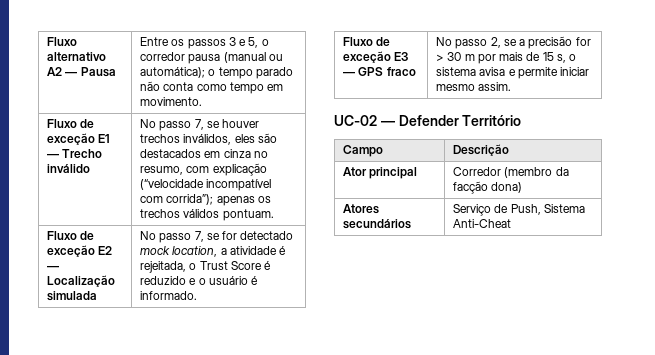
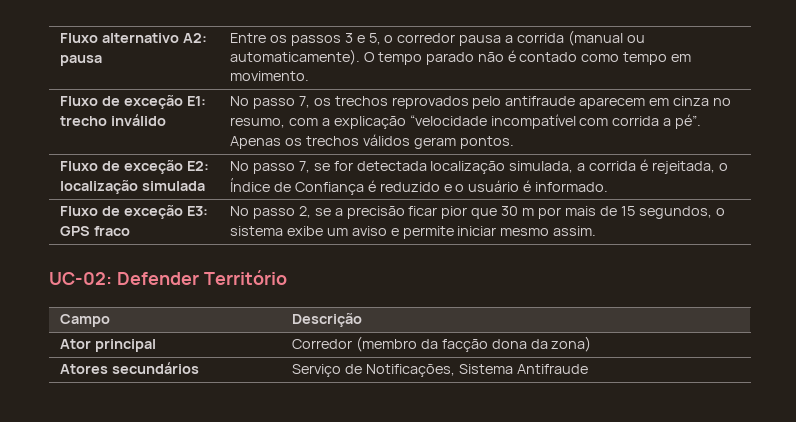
- Fluxo alternativo A2 — Pausa | Entre os passos 3 e 5, o corredor pausa (manual ou automática); o tempo parado não conta como tempo em movimento.
+ Fluxo alternativo A2: pausa | Entre os passos 3 e 5, o corredor pausa a corrida (manual ou automaticamente). O tempo parado não é contado como tempo em movimento.
- Fluxo de exceção E1 — Trecho inválido | No passo 7, se houver trechos inválidos, eles são destacados em cinza no resumo, com explicação (“velocidade incompatível com corrida”); apenas os trechos válidos pontuam.
- Fluxo de exceção E2 — Localização simulada | No passo 7, se for detectado mock location, a atividade é rejeitada, o Trust Score é reduzido e o usuário é informado.
+ Fluxo de exceção E1: trecho inválido | No passo 7, os trechos reprovados pelo antifraude aparecem em cinza no resumo, com a explicação “velocidade incompatível com corrida a pé”. Apenas os trechos válidos geram pontos.
+ Fluxo de exceção E2: localização simulada | No passo 7, se for detectada localização simulada, a corrida é rejeitada, o Índice de Confiança é reduzido e o usuário é informado.
- Fluxo de exceção E3 — GPS fraco | No passo 2, se a precisão for > 30 m por mais de 15 s, o sistema avisa e permite iniciar mesmo assim.
+ Fluxo de exceção E3: GPS fraco | No passo 2, se a precisão ficar pior que 30 m por mais de 15 segundos, o sistema exibe um aviso e permite iniciar mesmo assim.
- UC-02 — Defender Território
+ UC-02: Defender Território
- Ator principal | Corredor (membro da facção dona)
+ Ator principal | Corredor (membro da facção dona da zona)
- Atores secundários | Serviço de Push, Sistema Anti-Cheat
+ Atores secundários | Serviço de Notificações, Sistema Antifraude

